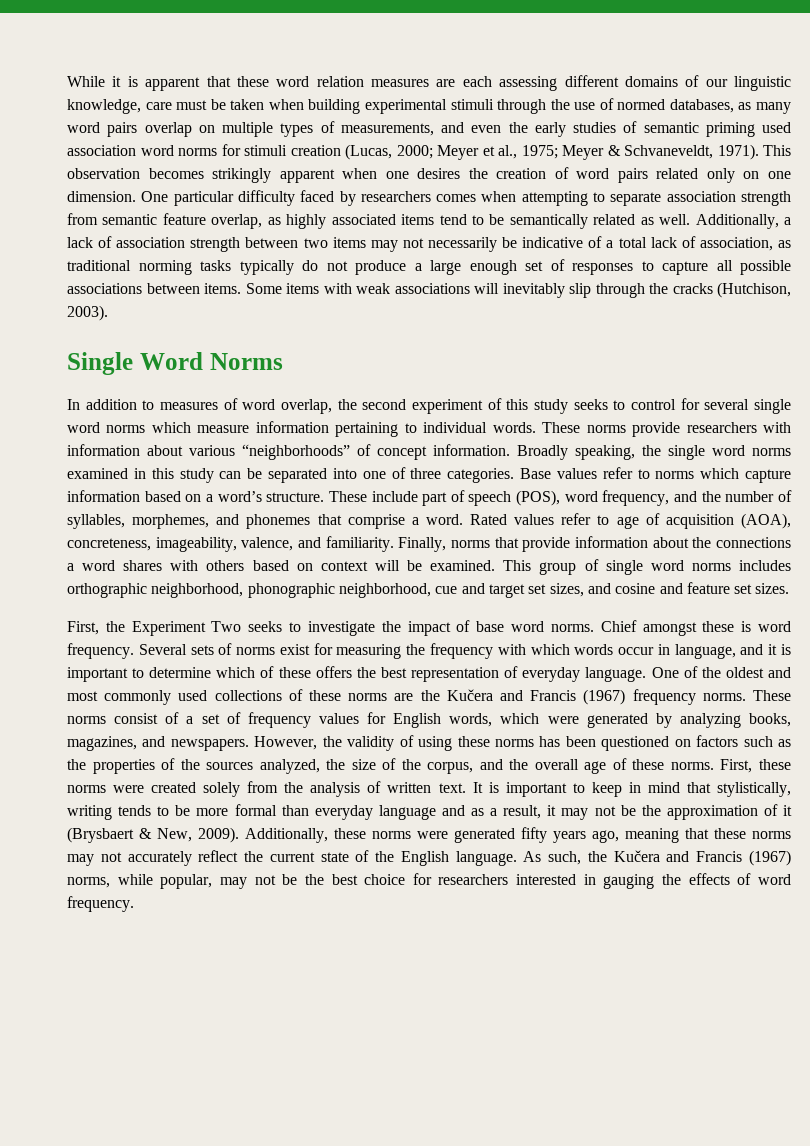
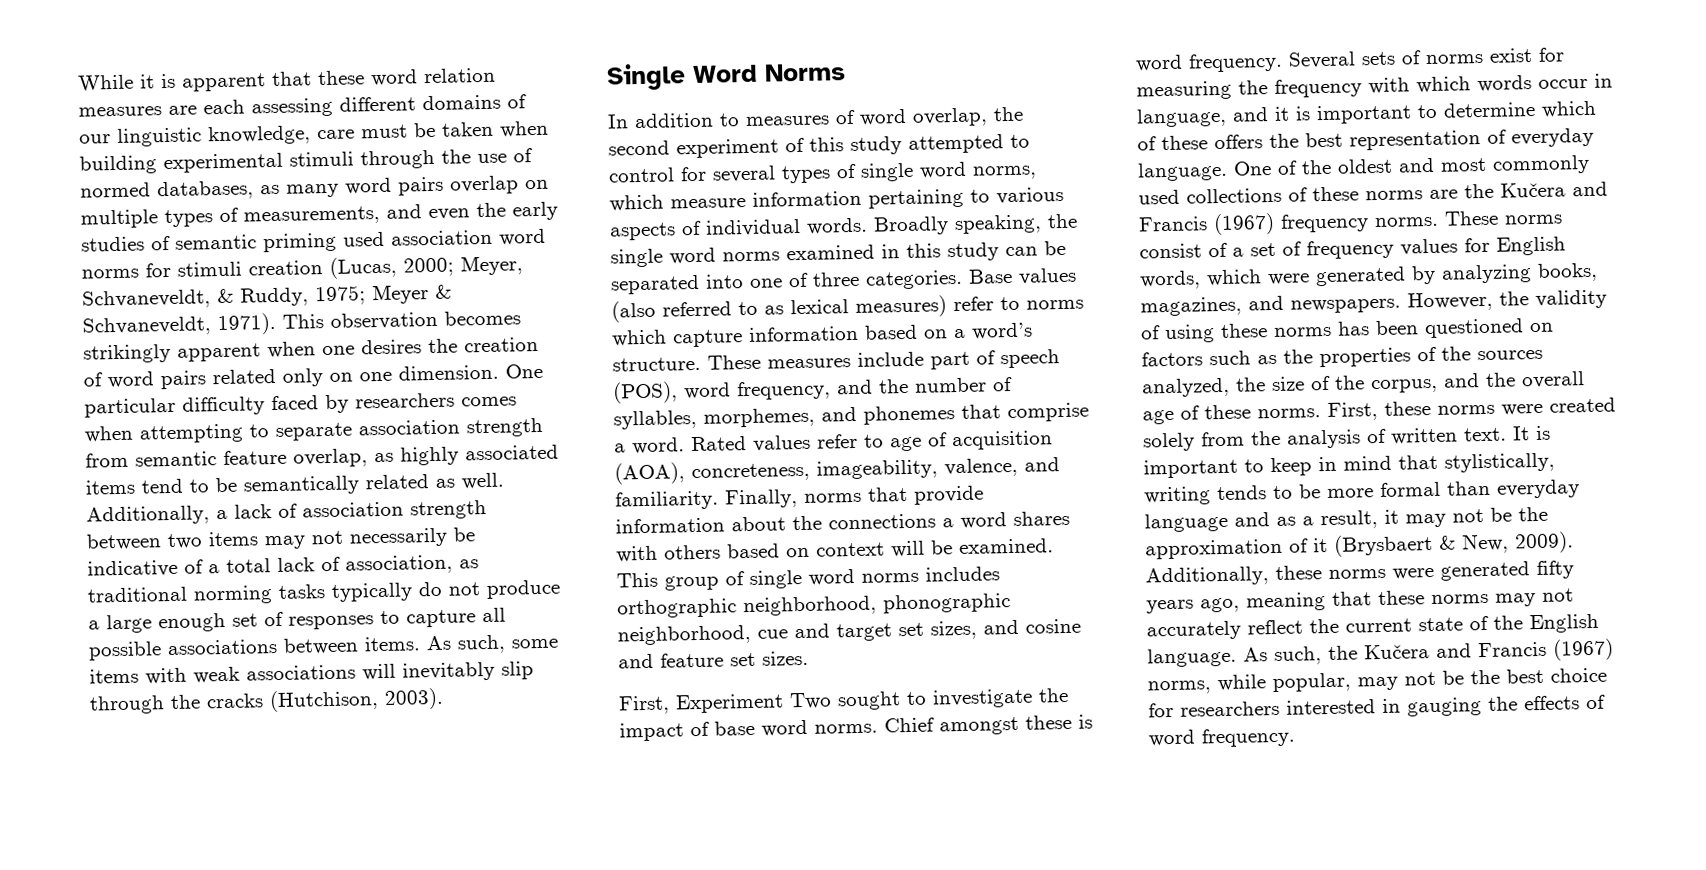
- Meyer et al., 1975;
+ Meyer, Schvaneveldt, & Ruddy, 1975;
- Some items with weak associations will inevitably slip through the cracks (Hutchison, 2003).
+ As such, some items with weak associations will inevitably slip through the cracks (Hutchison, 2003).
- In addition to measures of word overlap, the second experiment of this study seeks to control for several single word norms which measure information pertaining to individual words. These norms provide researchers with information about various “neighborhoods” of concept information.
+ In addition to measures of word overlap, the second experiment of this study attempted to control for several types of single word norms, which measure information pertaining to various aspects of individual words.
- Base values refer to norms which capture information based on a word’s structure.
+ Base values (also referred to as lexical measures) refer to norms which capture information based on a word’s structure.
- These include part of speech (POS), word frequency, and the number of syllables, morphemes, and phonemes that comprise a word.
+ These measures include part of speech (POS), word frequency, and the number of syllables, morphemes, and phonemes that comprise a word.
- First, the Experiment Two seeks to investigate the impact of base word norms.
+ First, Experiment Two sought to investigate the impact of base word norms.

